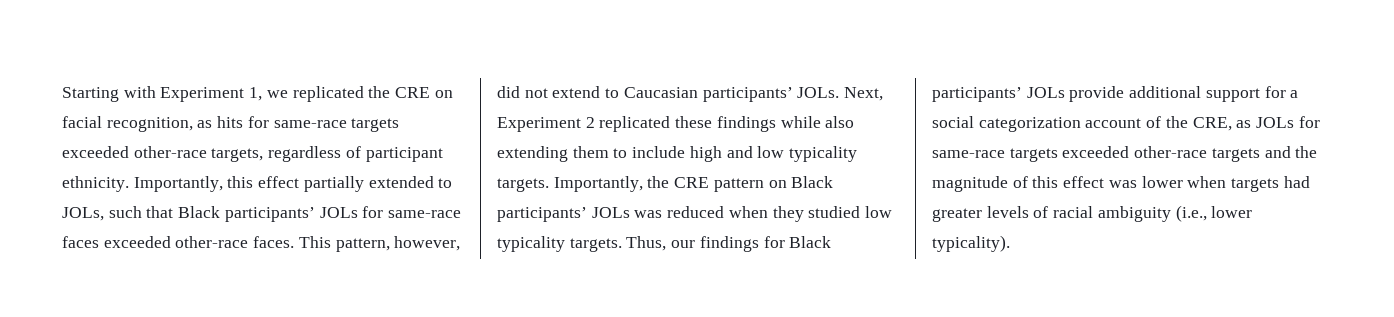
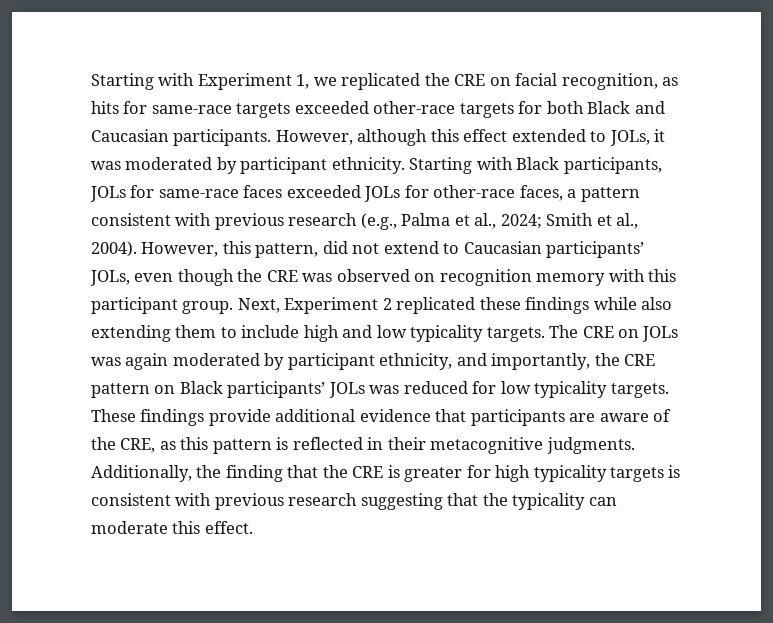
- Starting with Experiment 1, we replicated the CRE on facial recognition, as hits for same-race targets exceeded other-race targets, regardless of participant ethnicity. Importantly, this effect partially extended to JOLs, such that Black participants’ JOLs for same-race faces exceeded other-race faces. This pattern, however, did not extend to Caucasian participants’ JOLs.
+ Starting with Experiment 1, we replicated the CRE on facial recognition, as hits for same-race targets exceeded other-race targets for both Black and Caucasian participants. However, although this effect extended to JOLs, it was moderated by participant ethnicity. Starting with Black participants, JOLs for same-race faces exceeded JOLs for other-race faces, a pattern consistent with previous research (e.g., Palma et al., 2024; Smith et al., 2004). However, this pattern, did not extend to Caucasian participants’ JOLs, even though the CRE was observed on recognition memory with this participant group.
- Importantly, the CRE pattern on Black participants’ JOLs was reduced when they studied low typicality targets. Thus, our findings for Black participants’ JOLs provide additional support for a social categorization account of the CRE, as JOLs for same-race targets exceeded other-race targets and the magnitude of this effect was lower when targets had greater levels of racial ambiguity (i.e., lower typicality).
+ The CRE on JOLs was again moderated by participant ethnicity, and importantly, the CRE pattern on Black participants’ JOLs was reduced for low typicality targets. These findings provide additional evidence that participants are aware of the CRE, as this pattern is reflected in their metacognitive judgments. Additionally, the finding that the CRE is greater for high typicality targets is consistent with previous research suggesting that the typicality can moderate this effect.

